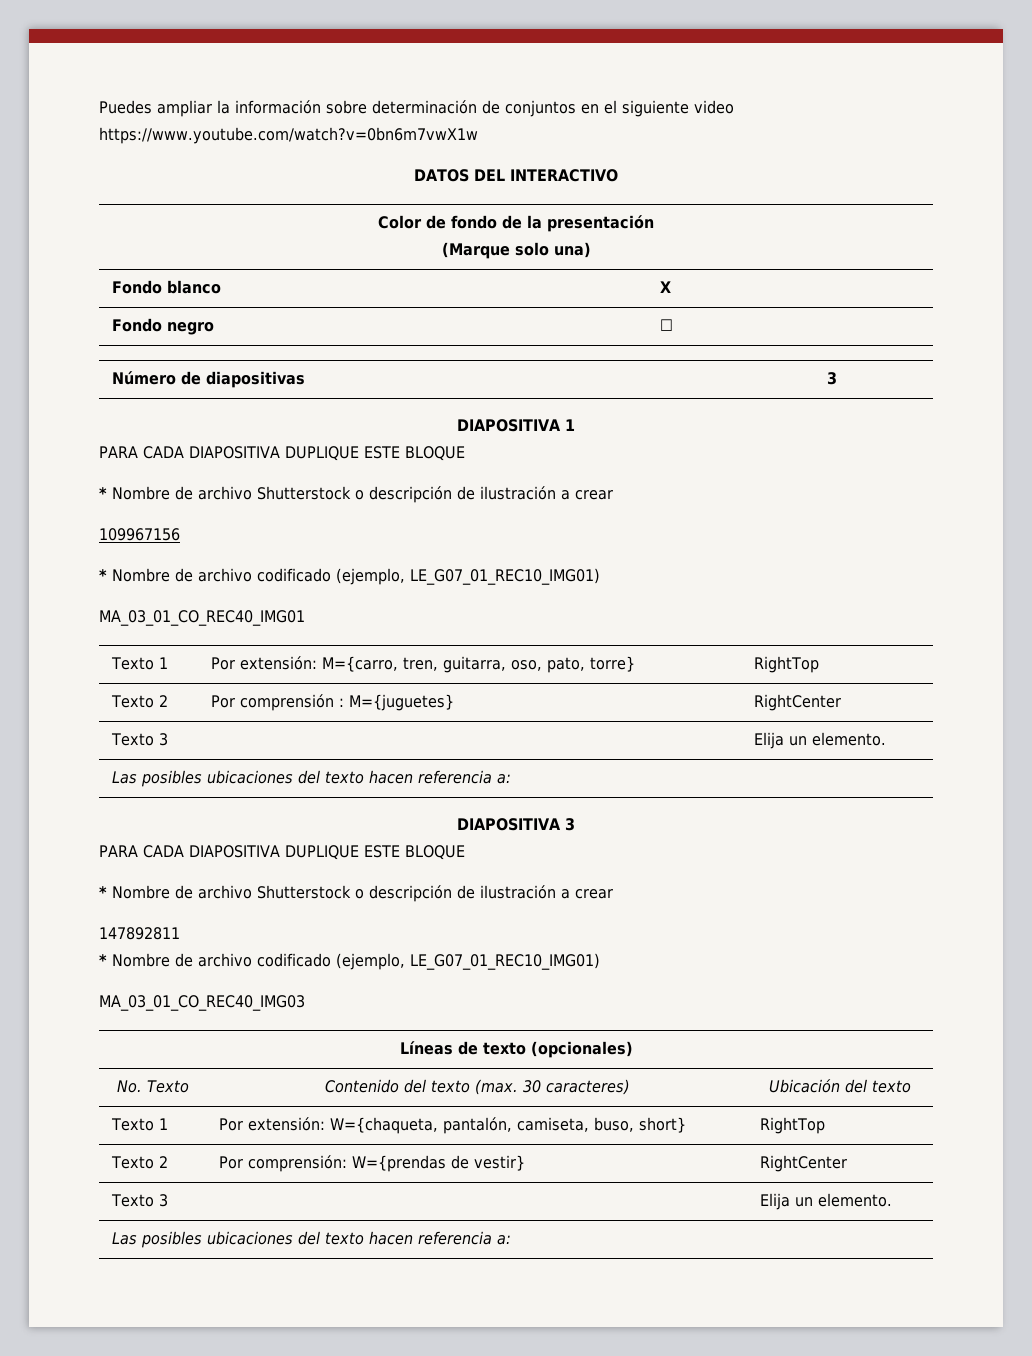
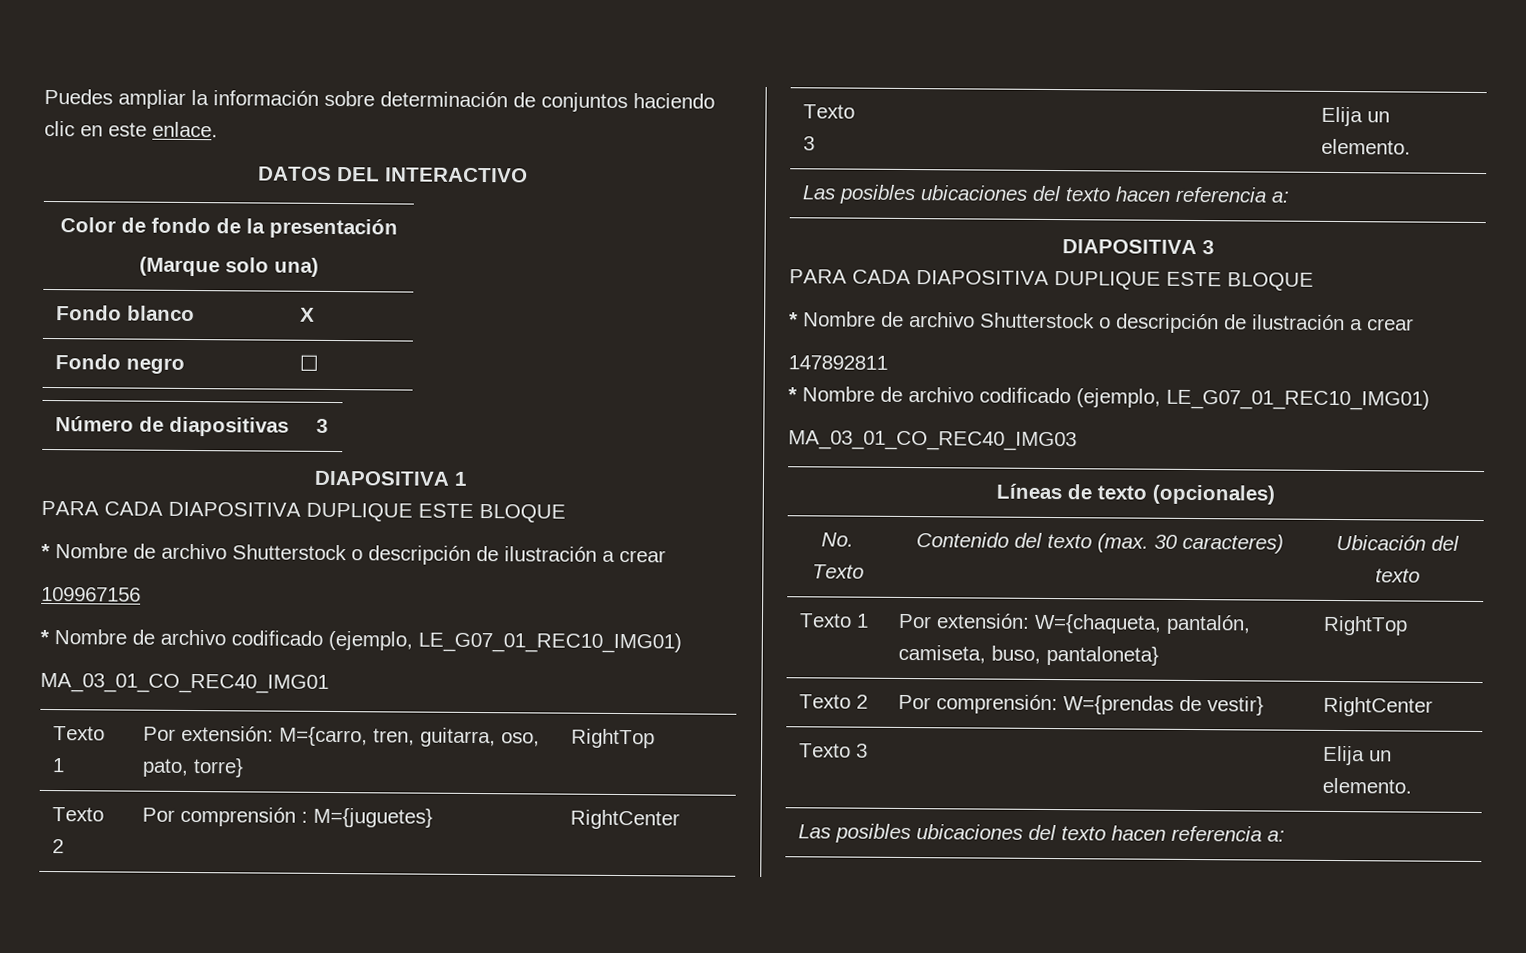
- Puedes ampliar la información sobre determinación de conjuntos en el siguiente video https://www.youtube.com/watch?v=0bn6m7vwX1w
+ Puedes ampliar la información sobre determinación de conjuntos haciendo clic en este enlace.
- Texto 1 | Por extensión: W={chaqueta, pantalón, camiseta, buso, short} | RightTop
+ Texto 1 | Por extensión: W={chaqueta, pantalón, camiseta, buso, pantaloneta} | RightTop

